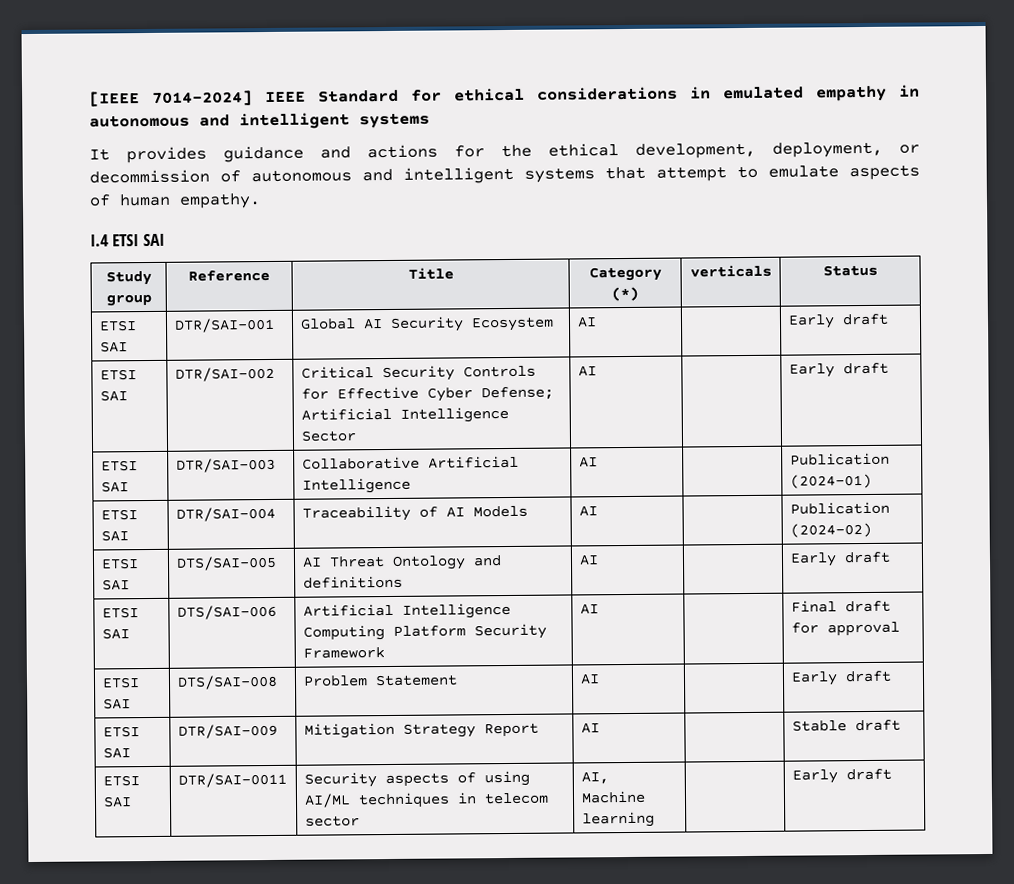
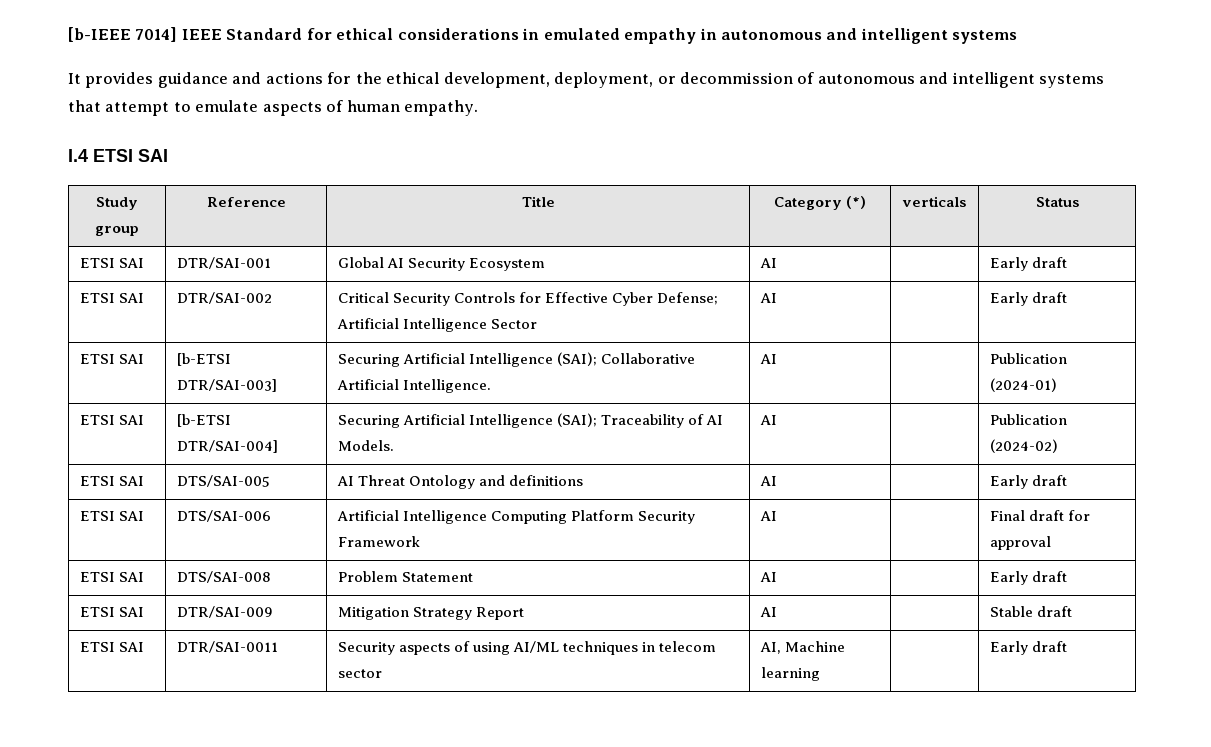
- [IEEE 7014-2024] IEEE Standard for ethical considerations in emulated empathy in autonomous and intelligent systems
+ [b-IEEE 7014] IEEE Standard for ethical considerations in emulated empathy in autonomous and intelligent systems
- ETSI SAI | DTR/SAI-003 | Collaborative Artificial Intelligence | AI | | Publication (2024-01)
+ ETSI SAI | [b-ETSI DTR/SAI-003] | Securing Artificial Intelligence (SAI); Collaborative Artificial Intelligence. | AI | | Publication (2024-01)
- ETSI SAI | DTR/SAI-004 | Traceability of AI Models | AI | | Publication (2024-02)
+ ETSI SAI | [b-ETSI DTR/SAI-004] | Securing Artificial Intelligence (SAI); Traceability of AI Models. | AI | | Publication (2024-02)

